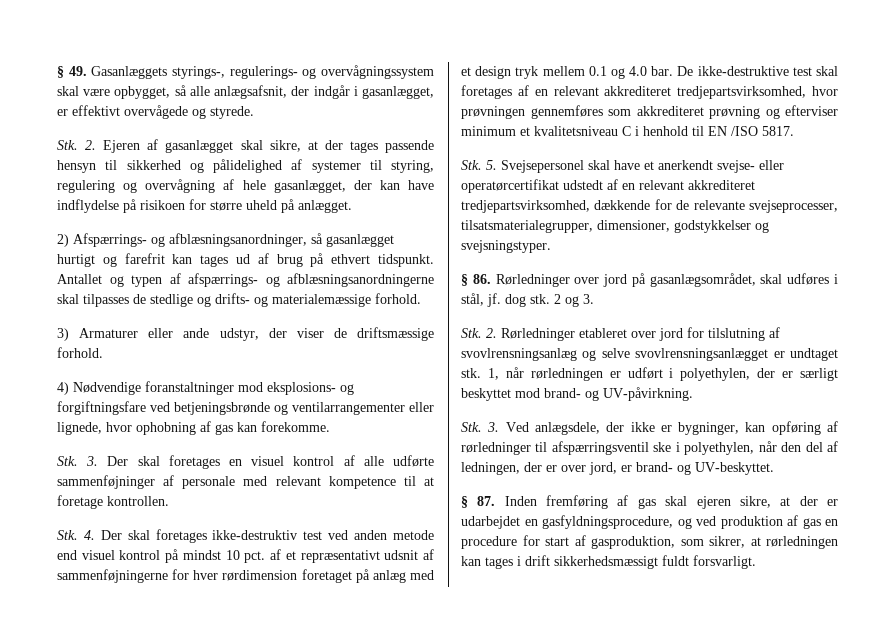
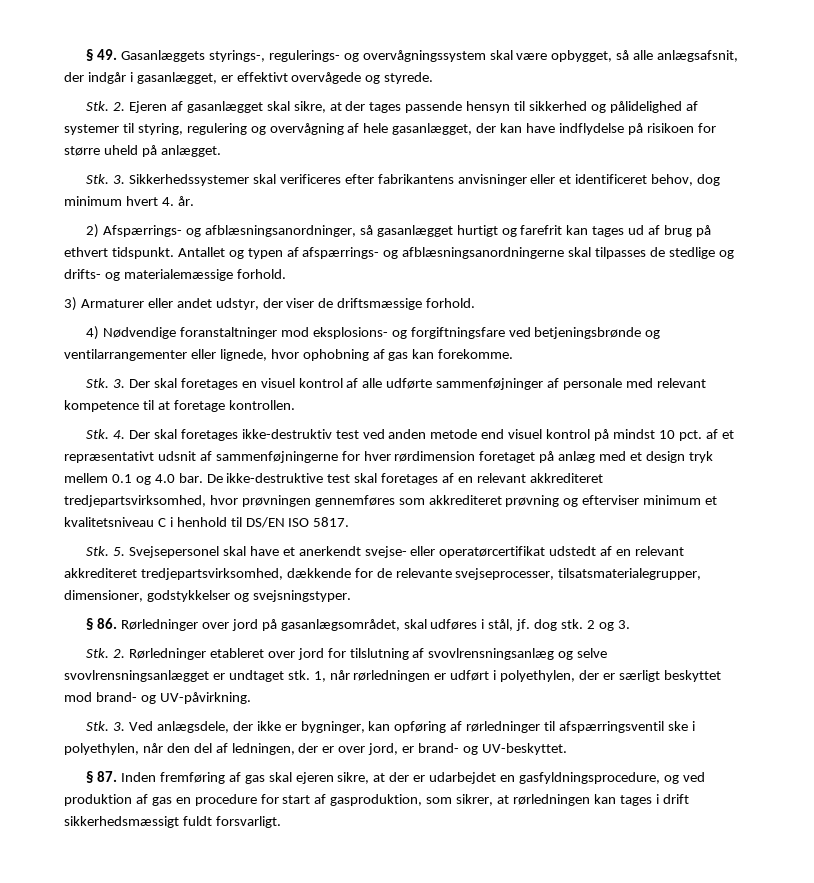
+ Stk. 3. Sikkerhedssystemer skal verificeres efter fabrikantens anvisninger eller et identificeret behov, dog minimum hvert 4. år.
- 3) Armaturer eller ande udstyr, der viser de driftsmæssige forhold.
+ 3) Armaturer eller andet udstyr, der viser de driftsmæssige forhold.
- De ikke-destruktive test skal foretages af en relevant akkrediteret tredjepartsvirksomhed, hvor prøvningen gennemføres som akkrediteret prøvning og efterviser minimum et kvalitetsniveau C i henhold til EN /ISO 5817.
+ De ikke-destruktive test skal foretages af en relevant akkrediteret tredjepartsvirksomhed, hvor prøvningen gennemføres som akkrediteret prøvning og efterviser minimum et kvalitetsniveau C i henhold til DS/EN ISO 5817.

